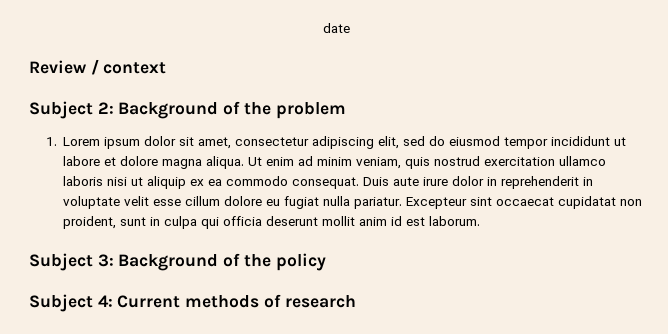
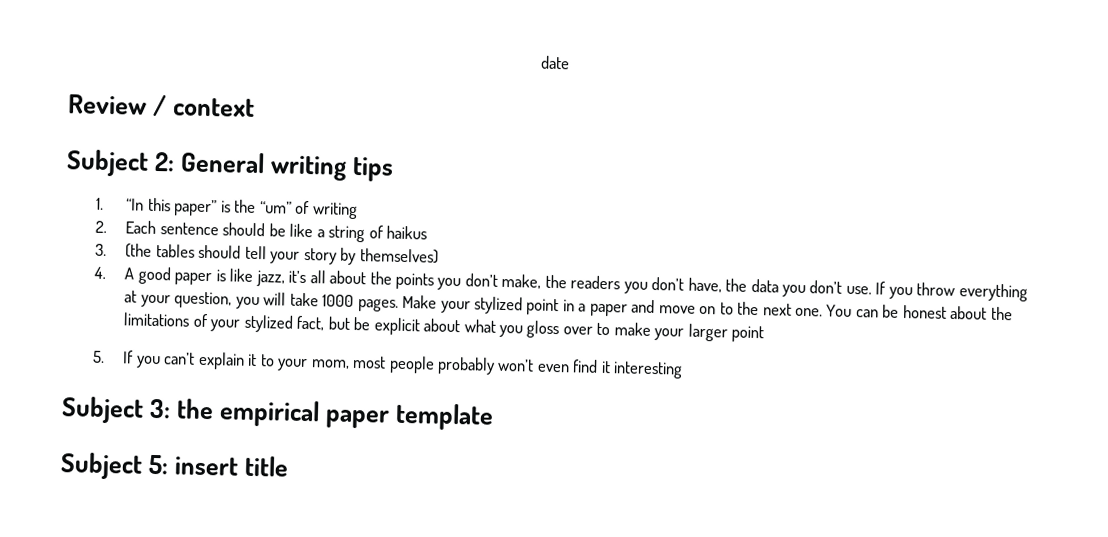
- Subject 2: Background of the problem
- 1. Lorem ipsum dolor sit amet, consectetur adipiscing elit, sed do eiusmod tempor incididunt ut labore et dolore magna aliqua. Ut enim ad minim veniam, quis nostrud exercitation ullamco laboris nisi ut aliquip ex ea commodo consequat. Duis aute irure dolor in reprehenderit in voluptate velit esse cillum dolore eu fugiat nulla pariatur. Excepteur sint occaecat cupidatat non proident, sunt in culpa qui officia deserunt mollit anim id est laborum.
- Subject 3: Background of the policy
- Subject 4: Current methods of research
+ Subject 2: General writing tips
+ 1. “In this paper” is the “um” of writing
+ 2. Each sentence should be like a string of haikus
+ 3. (the tables should tell your story by themselves)
+ 4. A good paper is like jazz, it’s all about the points you don’t make, the readers you don’t have, the data you don’t use. If you throw everything at your question, you will take 1000 pages. Make your stylized point in a paper and move on to the next one. You can be honest about the limitations of your stylized fact, but be explicit about what you gloss over to make your larger point
+ 5. If you can’t explain it to your mom, most people probably won’t even find it interesting
+ Subject 3: the empirical paper template
+ Subject 5: insert title

